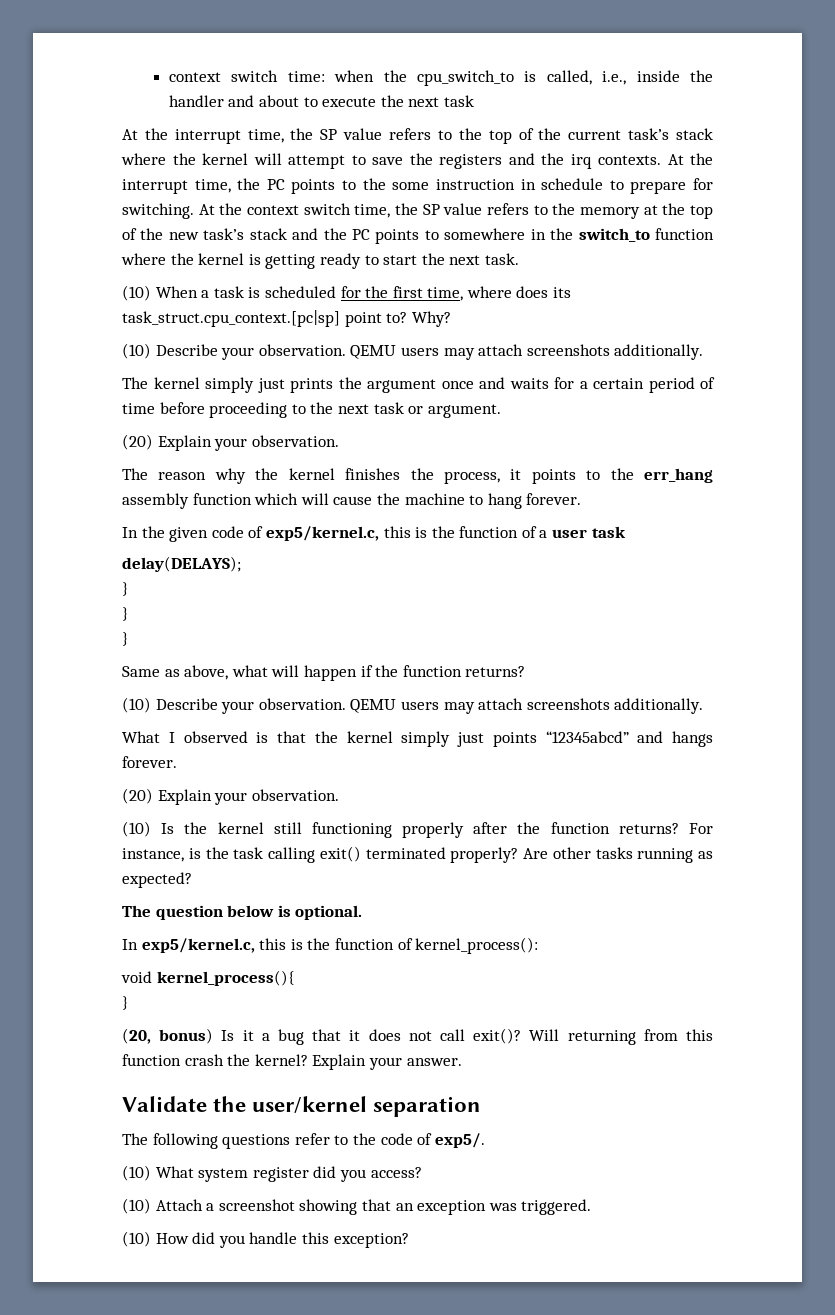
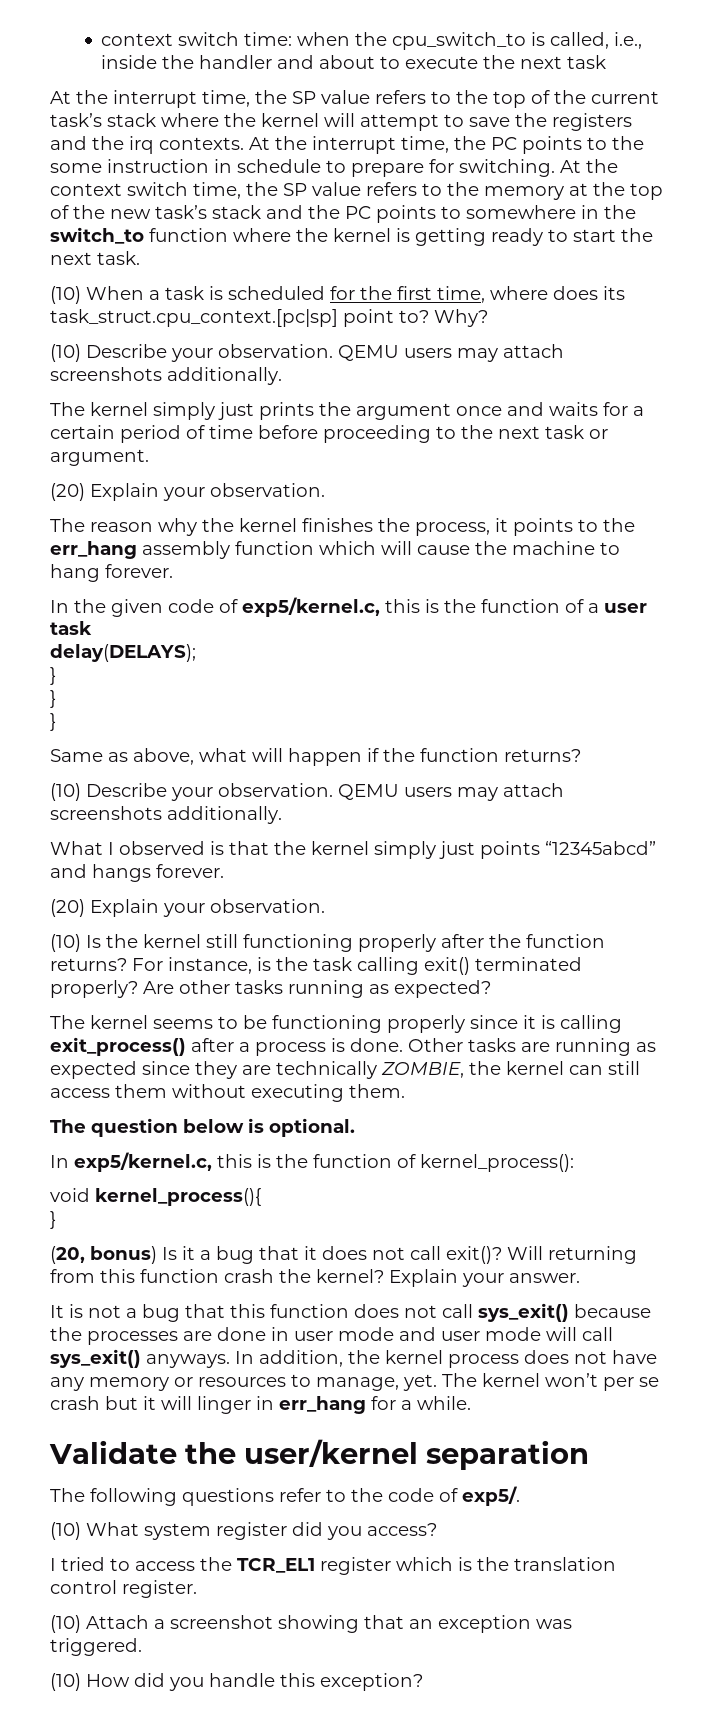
+ The kernel seems to be functioning properly since it is calling exit_process() after a process is done. Other tasks are running as expected since they are technically ZOMBIE, the kernel can still access them without executing them.
+ It is not a bug that this function does not call sys_exit() because the processes are done in user mode and user mode will call sys_exit() anyways. In addition, the kernel process does not have any memory or resources to manage, yet. The kernel won’t per se crash but it will linger in err_hang for a while.
+ I tried to access the TCR_EL1 register which is the translation control register.

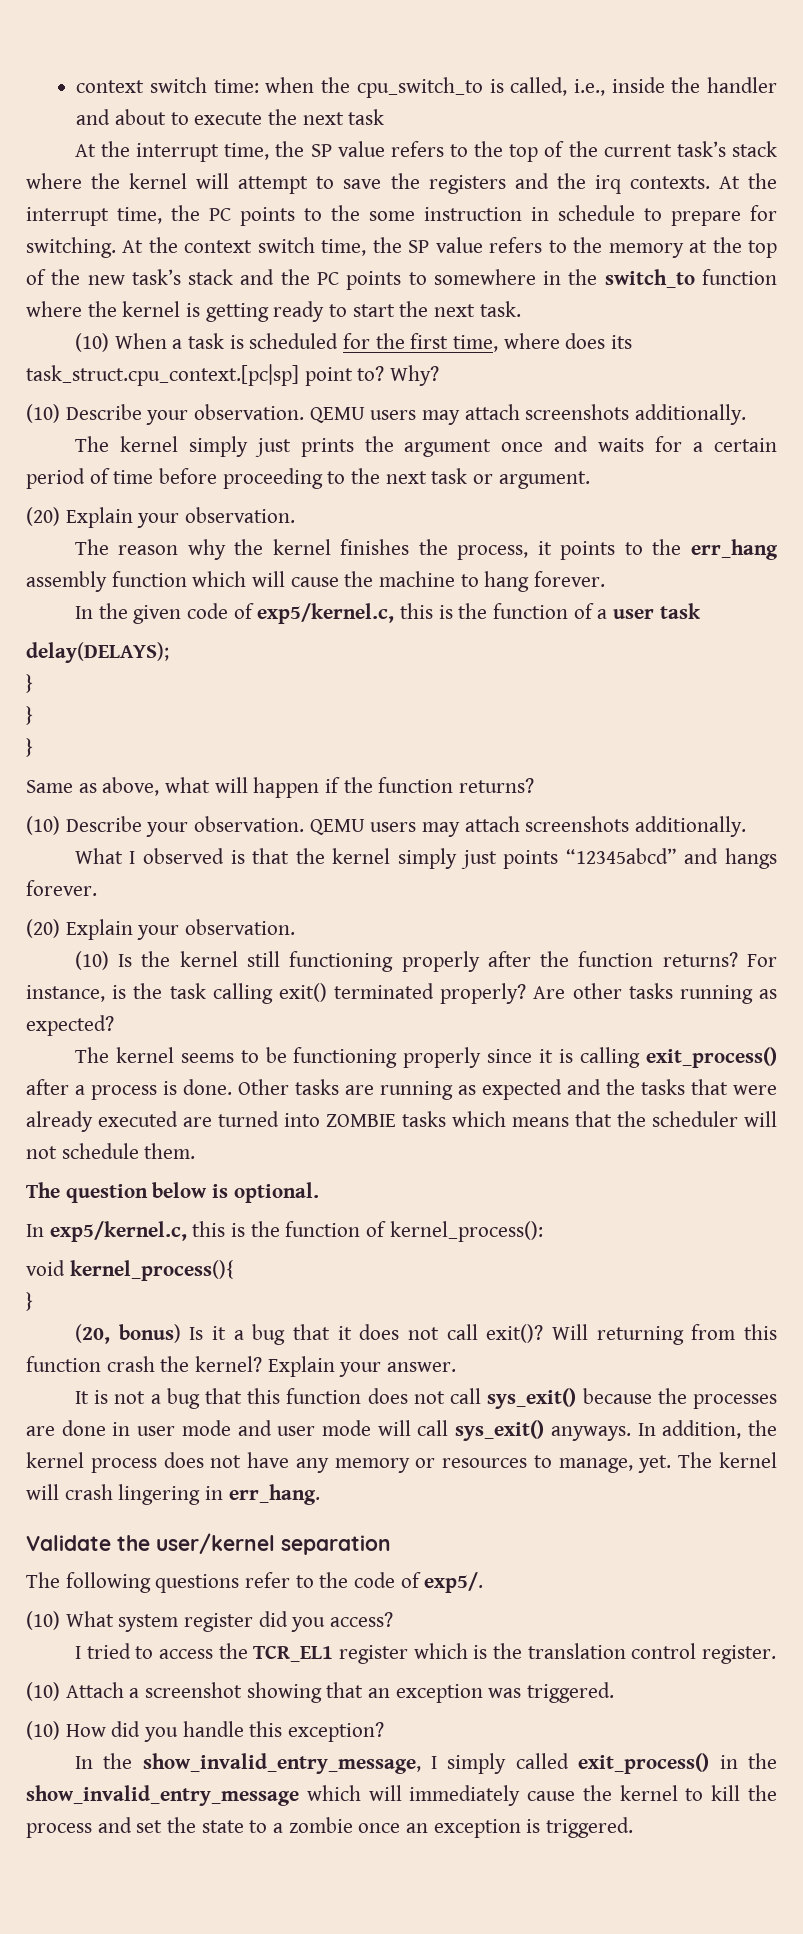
- Other tasks are running as expected since they are technically ZOMBIE, the kernel can still access them without executing them.
+ Other tasks are running as expected and the tasks that were already executed are turned into ZOMBIE tasks which means that the scheduler will not schedule them.
- The kernel won’t per se crash but it will linger in err_hang for a while.
+ The kernel will crash lingering in err_hang.
+ In the show_invalid_entry_message, I simply called exit_process() in the show_invalid_entry_message which will immediately cause the kernel to kill the process and set the state to a zombie once an exception is triggered.

